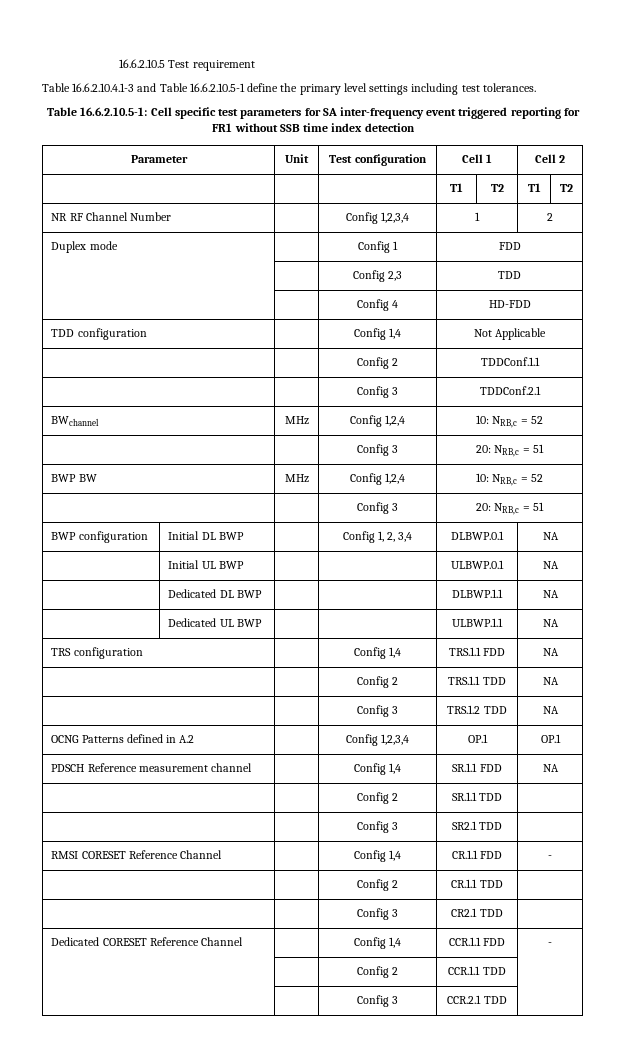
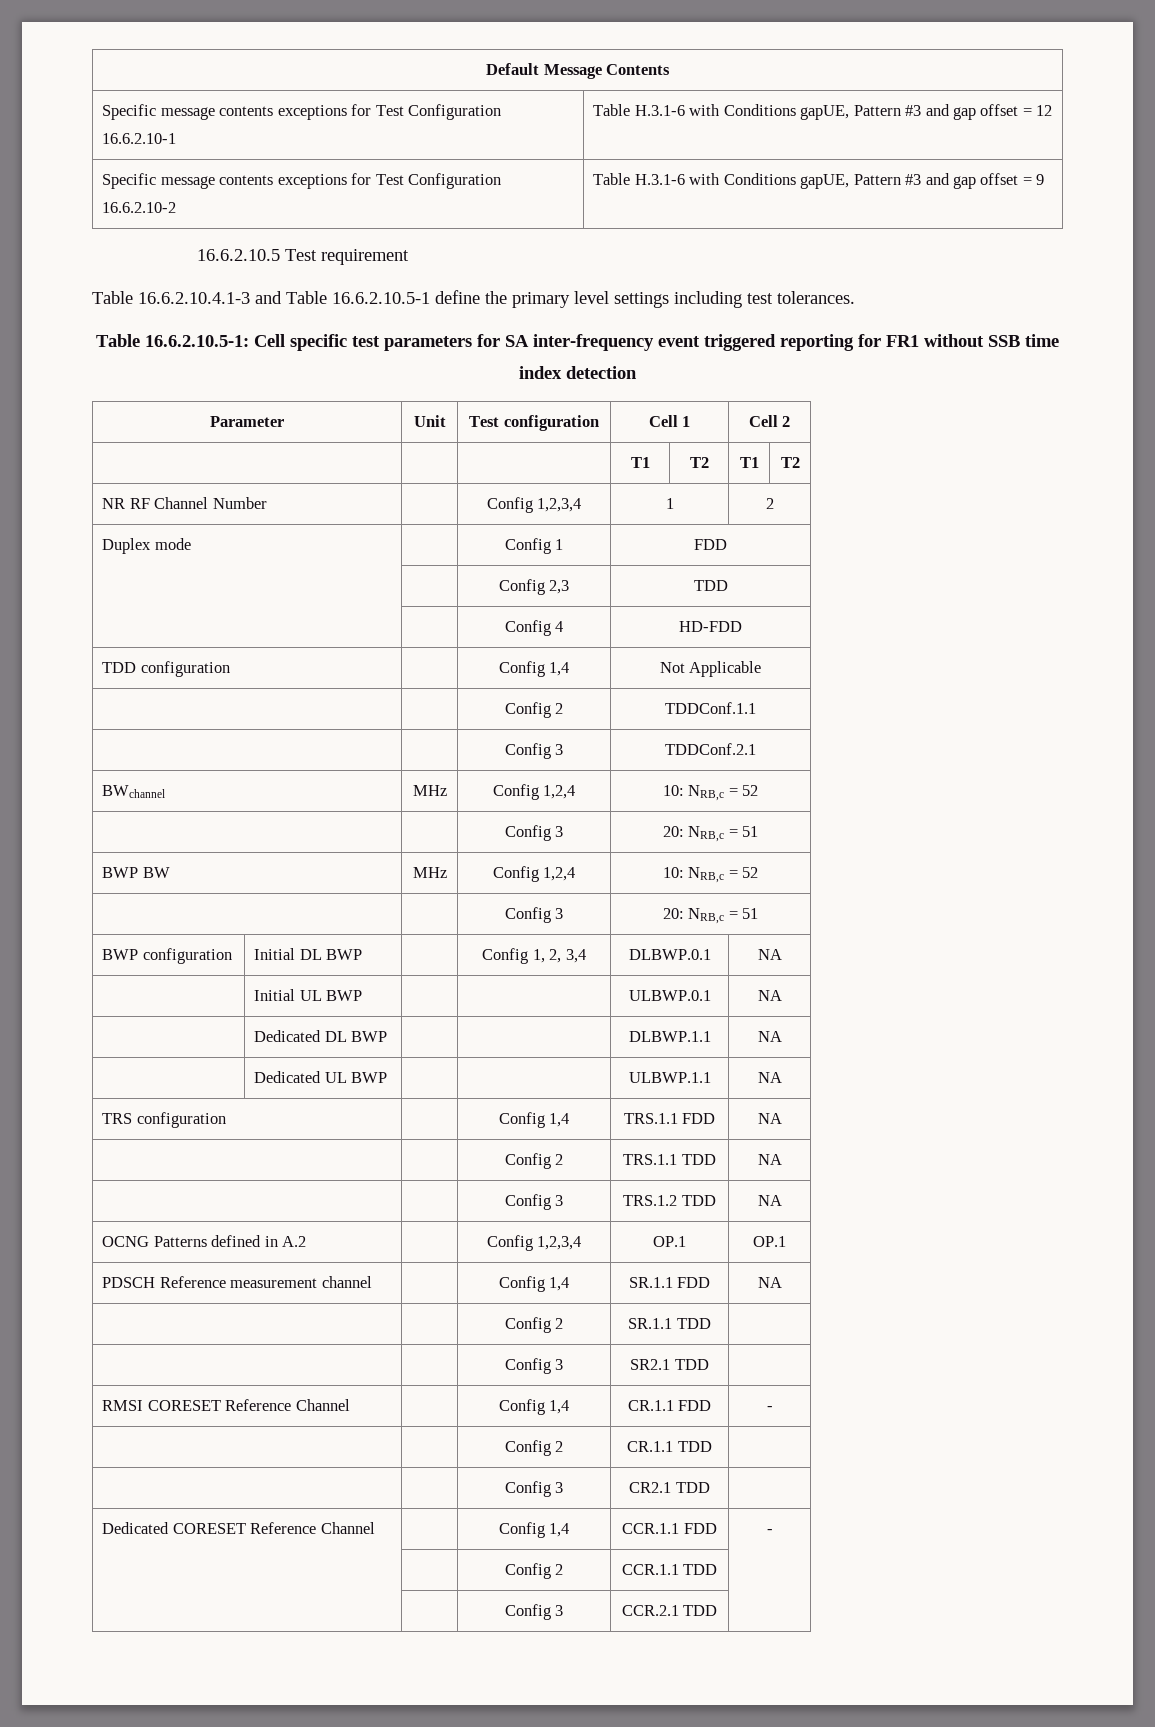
+ Default Message Contents
+ Specific message contents exceptions for Test Configuration 16.6.2.10-1 | Table H.3.1-6 with Conditions gapUE, Pattern #3 and gap offset = 12
+ Specific message contents exceptions for Test Configuration 16.6.2.10-2 | Table H.3.1-6 with Conditions gapUE, Pattern #3 and gap offset = 9

